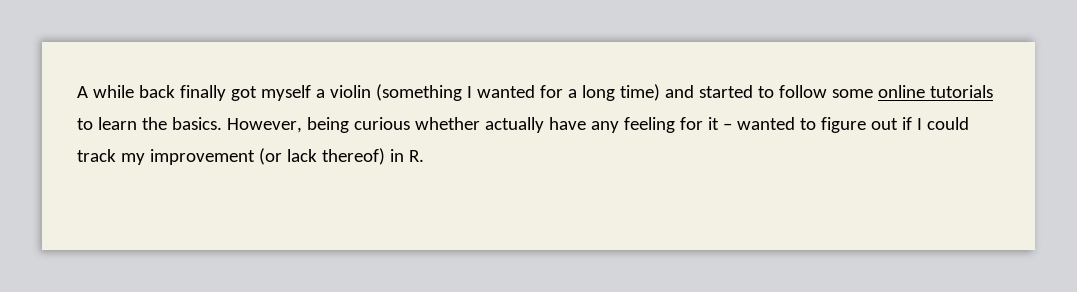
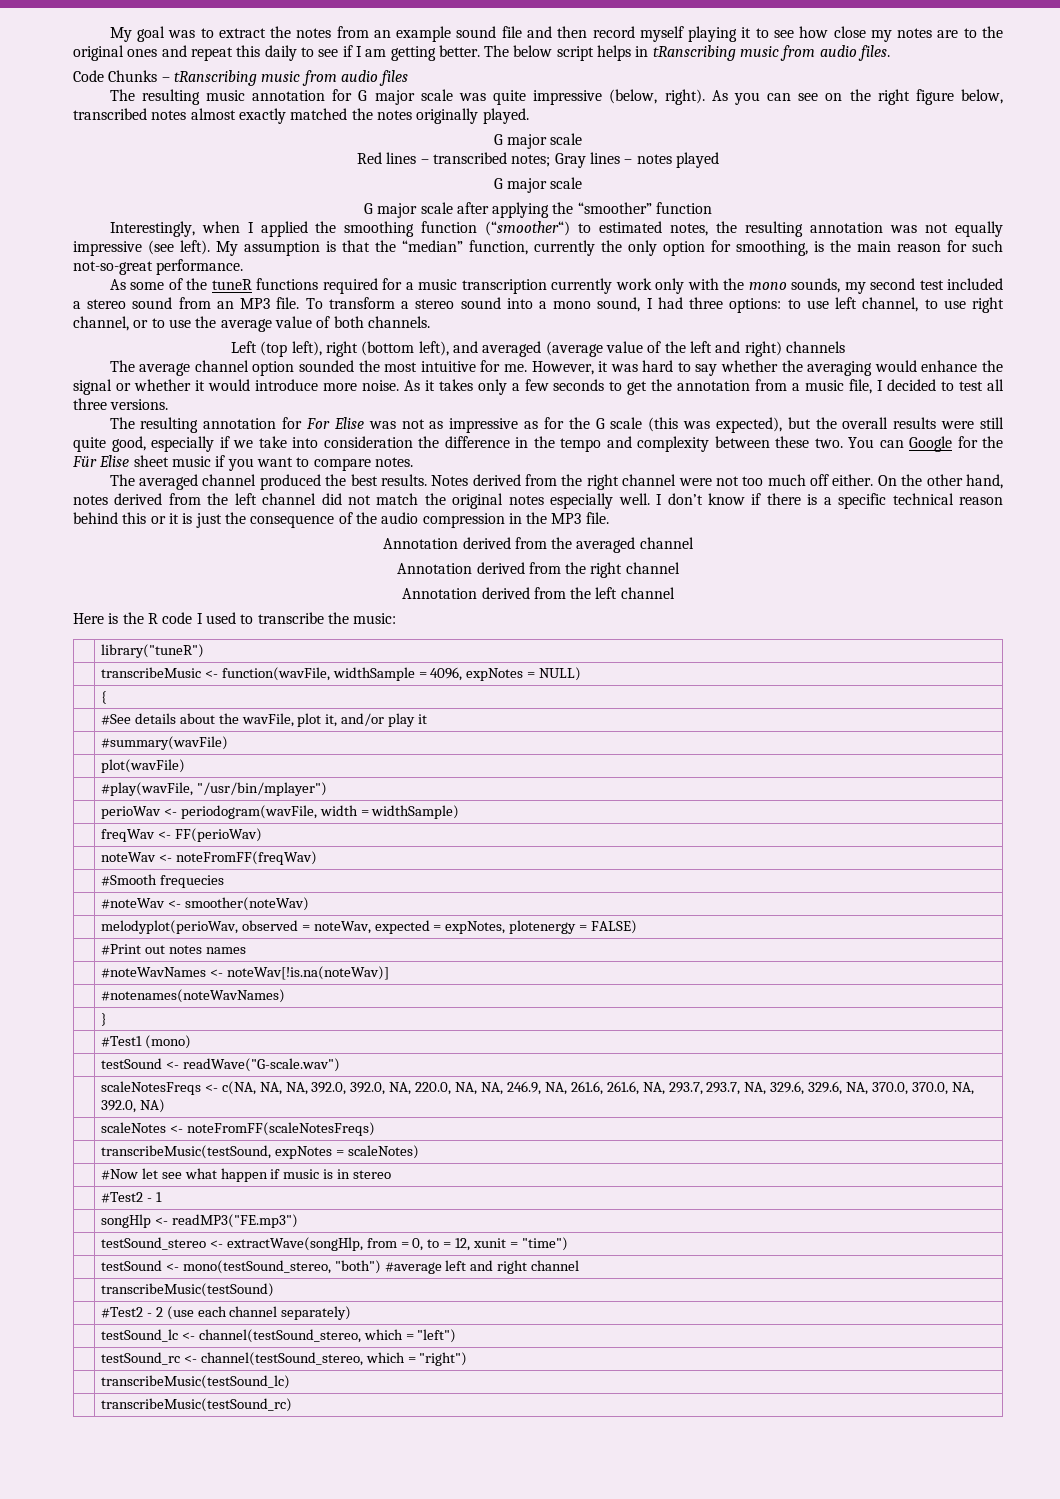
- A while back finally got myself a violin (something I wanted for a long time) and started to follow some online tutorials to learn the basics. However, being curious whether actually have any feeling for it – wanted to figure out if I could track my improvement (or lack thereof) in R.
+ My goal was to extract the notes from an example sound file and then record myself playing it to see how close my notes are to the original ones and repeat this daily to see if I am getting better. The below script helps in tRanscribing music from audio files.
+ Code Chunks – tRanscribing music from audio files
+ The resulting music annotation for G major scale was quite impressive (below, right). As you can see on the right figure below, transcribed notes almost exactly matched the notes originally played.
+ G major scale
+ Red lines – transcribed notes; Gray lines – notes played
+ G major scale
+ G major scale after applying the “smoother” function
+ Interestingly, when I applied the smoothing function (“smoother“) to estimated notes, the resulting annotation was not equally impressive (see left). My assumption is that the “median” function, currently the only option for smoothing, is the main reason for such not-so-great performance.
+ As some of the tuneR functions required for a music transcription currently work only with the mono sounds, my second test included a stereo sound from an MP3 file. To transform a stereo sound into a mono sound, I had three options: to use left channel, to use right channel, or to use the average value of both channels.
+ Left (top left), right (bottom left), and averaged (average value of the left and right) channels
+ The average channel option sounded the most intuitive for me. However, it was hard to say whether the averaging would enhance the signal or whether it would introduce more noise. As it takes only a few seconds to get the annotation from a music file, I decided to test all three versions.
+ The resulting annotation for For Elise was not as impressive as for the G scale (this was expected), but the overall results were still quite good, especially if we take into consideration the difference in the tempo and complexity between these two. You can Google for the Für Elise sheet music if you want to compare notes.
+ The averaged channel produced the best results. Notes derived from the right channel were not too much off either. On the other hand, notes derived from the left channel did not match the original notes especially well. I don’t know if there is a specific technical reason behind this or it is just the consequence of the audio compression in the MP3 file.
+ Annotation derived from the averaged channel
+ Annotation derived from the right channel
+ Annotation derived from the left channel
+ Here is the R code I used to transcribe the music:
+ | library("tuneR")
+ | transcribeMusic <- function(wavFile, widthSample = 4096, expNotes = NULL)
+ | {
+ | #See details about the wavFile, plot it, and/or play it
+ | #summary(wavFile)
+ | plot(wavFile)
+ | #play(wavFile, "/usr/bin/mplayer")
+ | perioWav <- periodogram(wavFile, width = widthSample)
+ | freqWav <- FF(perioWav)
+ | noteWav <- noteFromFF(freqWav)
+ | #Smooth frequecies
+ | #noteWav <- smoother(noteWav)
+ | melodyplot(perioWav, observed = noteWav, expected = expNotes, plotenergy = FALSE)
+ | #Print out notes names
+ | #noteWavNames <- noteWav[!is.na(noteWav)]
+ | #notenames(noteWavNames)
+ | }
+ | #Test1 (mono)
+ | testSound <- readWave("G-scale.wav")
+ | scaleNotesFreqs <- c(NA, NA, NA, 392.0, 392.0, NA, 220.0, NA, NA, 246.9, NA, 261.6, 261.6, NA, 293.7, 293.7, NA, 329.6, 329.6, NA, 370.0, 370.0, NA, 392.0, NA)
+ | scaleNotes <- noteFromFF(scaleNotesFreqs)
+ | transcribeMusic(testSound, expNotes = scaleNotes)
+ | #Now let see what happen if music is in stereo
+ | #Test2 - 1
+ | songHlp <- readMP3("FE.mp3")
+ | testSound_stereo <- extractWave(songHlp, from = 0, to = 12, xunit = "time")
+ | testSound <- mono(testSound_stereo, "both") #average left and right channel
+ | transcribeMusic(testSound)
+ | #Test2 - 2 (use each channel separately)
+ | testSound_lc <- channel(testSound_stereo, which = "left")
+ | testSound_rc <- channel(testSound_stereo, which = "right")
+ | transcribeMusic(testSound_lc)
+ | transcribeMusic(testSound_rc)

